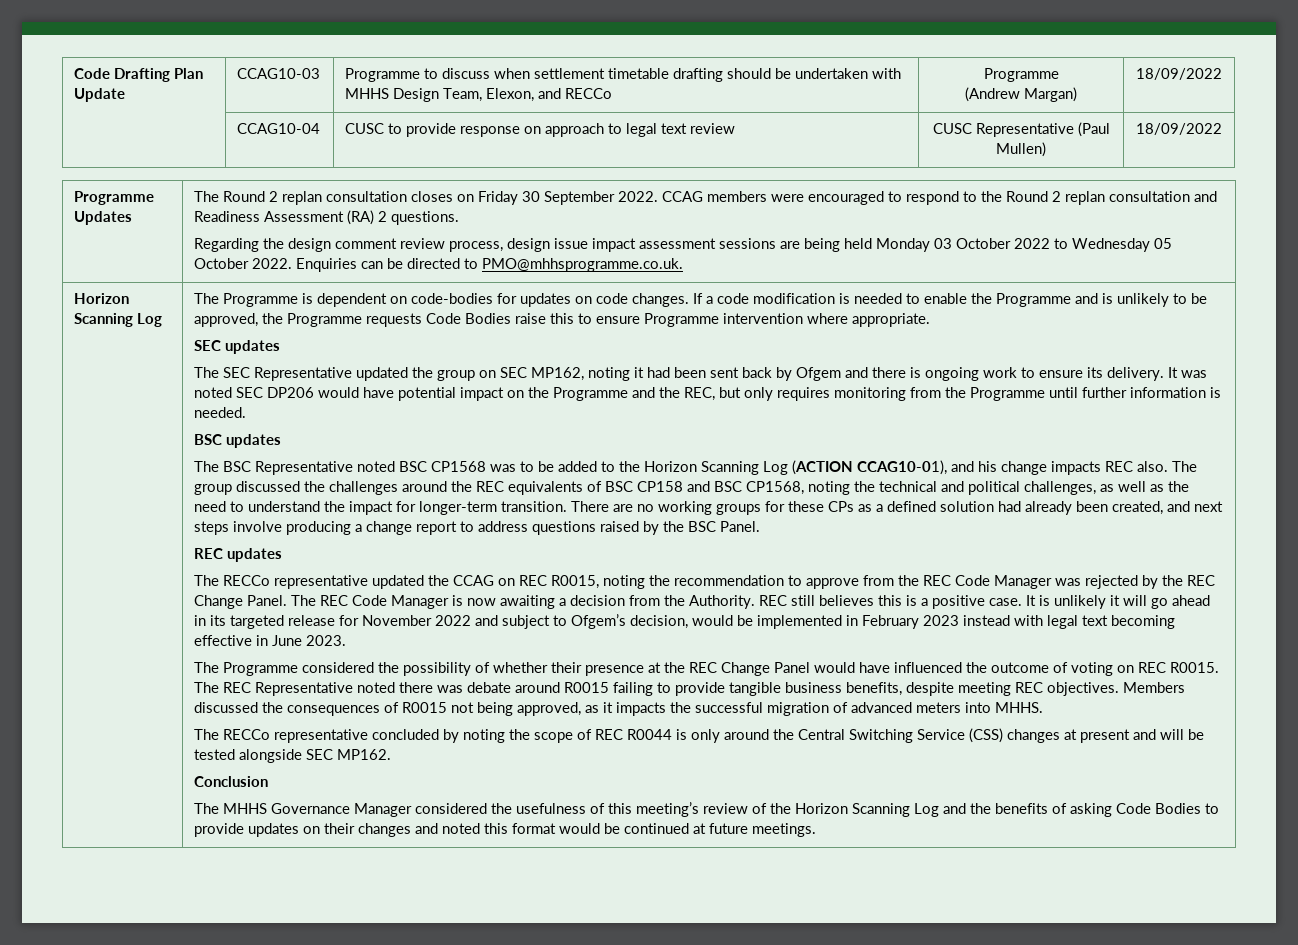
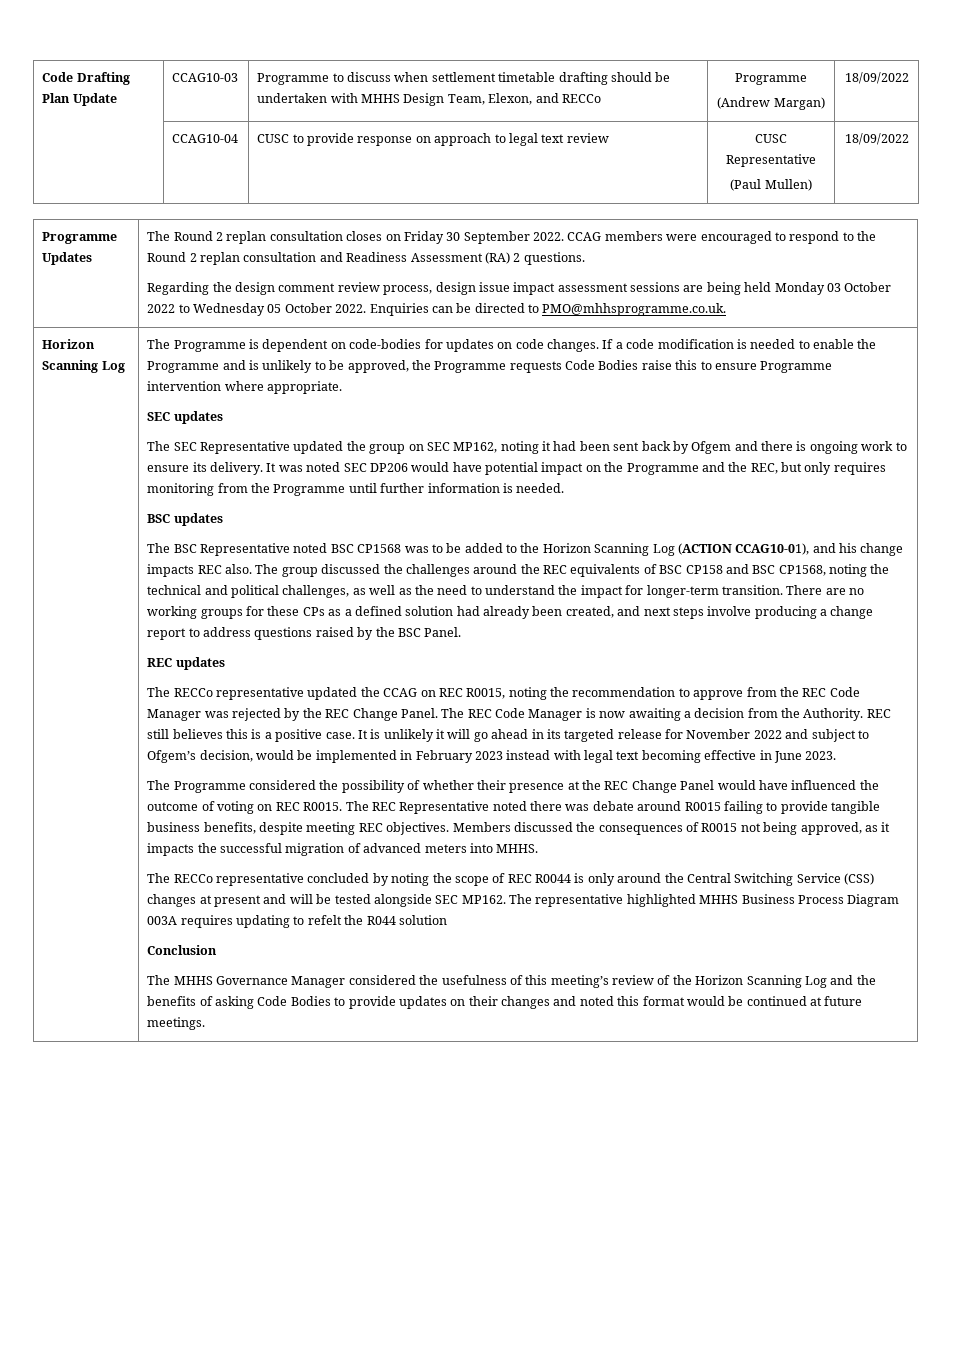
- | CCAG10-04 | CUSC to provide response on approach to legal text review | CUSC Representative (Paul Mullen) | 18/09/2022
+ | CCAG10-04 | CUSC to provide response on approach to legal text review | CUSC Representative
+ (Paul Mullen) | 18/09/2022
+ The representative highlighted MHHS Business Process Diagram 003A requires updating to refelt the R044 solution

